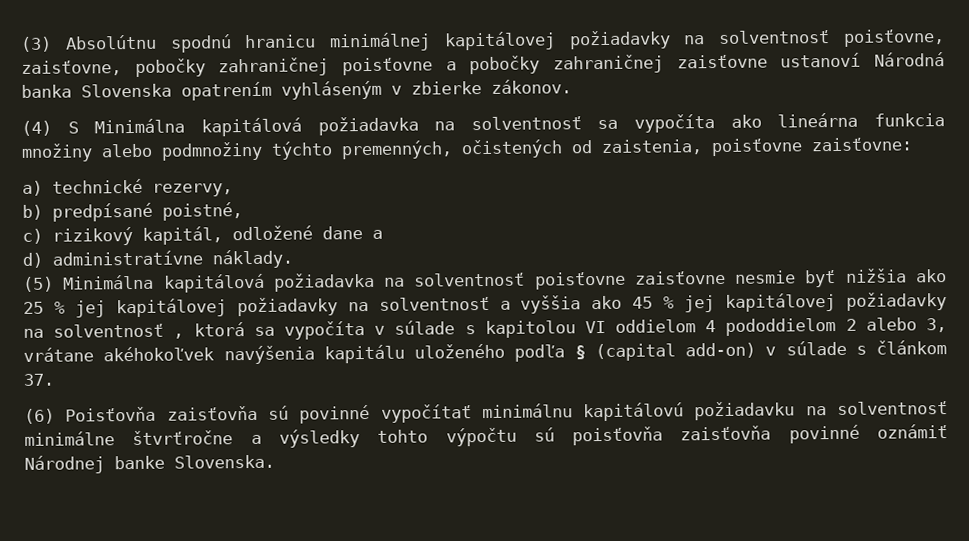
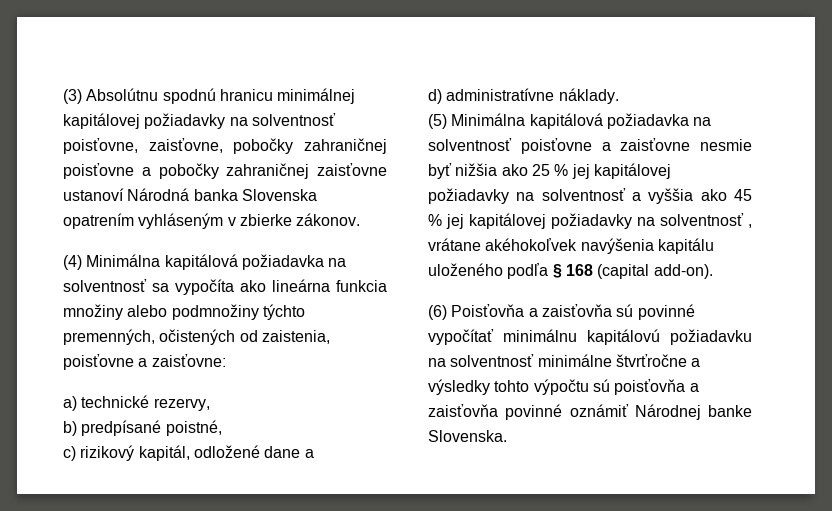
- (4) S Minimálna kapitálová požiadavka na solventnosť sa vypočíta ako lineárna funkcia množiny alebo podmnožiny týchto premenných, očistených od zaistenia, poisťovne zaisťovne:
+ (4) Minimálna kapitálová požiadavka na solventnosť sa vypočíta ako lineárna funkcia množiny alebo podmnožiny týchto premenných, očistených od zaistenia, poisťovne a zaisťovne:
- (5) Minimálna kapitálová požiadavka na solventnosť poisťovne zaisťovne nesmie byť nižšia ako 25 % jej kapitálovej požiadavky na solventnosť a vyššia ako 45 % jej kapitálovej požiadavky na solventnosť , ktorá sa vypočíta v súlade s kapitolou VI oddielom 4 pododdielom 2 alebo 3, vrátane akéhokoľvek navýšenia kapitálu uloženého podľa § (capital add-on) v súlade s článkom 37.
+ (5) Minimálna kapitálová požiadavka na solventnosť poisťovne a zaisťovne nesmie byť nižšia ako 25 % jej kapitálovej požiadavky na solventnosť a vyššia ako 45 % jej kapitálovej požiadavky na solventnosť , vrátane akéhokoľvek navýšenia kapitálu uloženého podľa § 168 (capital add-on).
- (6) Poisťovňa zaisťovňa sú povinné vypočítať minimálnu kapitálovú požiadavku na solventnosť minimálne štvrťročne a výsledky tohto výpočtu sú poisťovňa zaisťovňa povinné oznámiť Národnej banke Slovenska.
+ (6) Poisťovňa a zaisťovňa sú povinné vypočítať minimálnu kapitálovú požiadavku na solventnosť minimálne štvrťročne a výsledky tohto výpočtu sú poisťovňa a zaisťovňa povinné oznámiť Národnej banke Slovenska.

